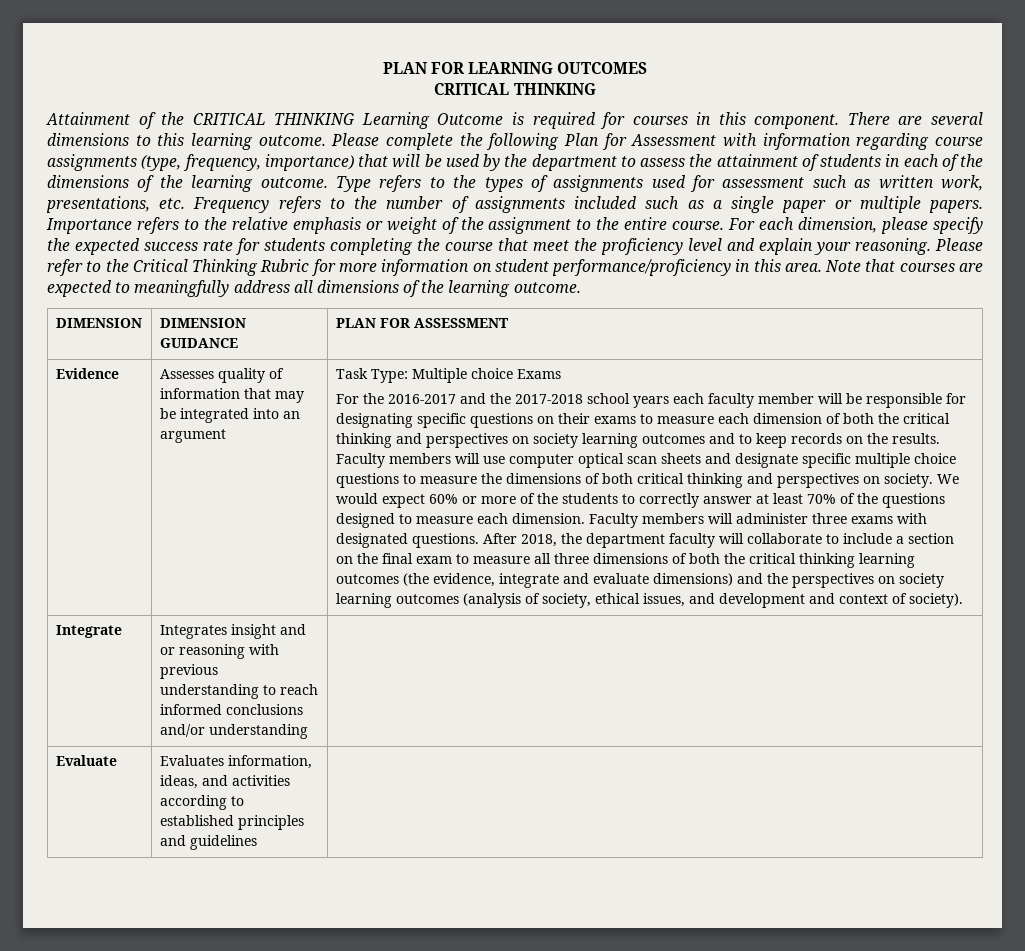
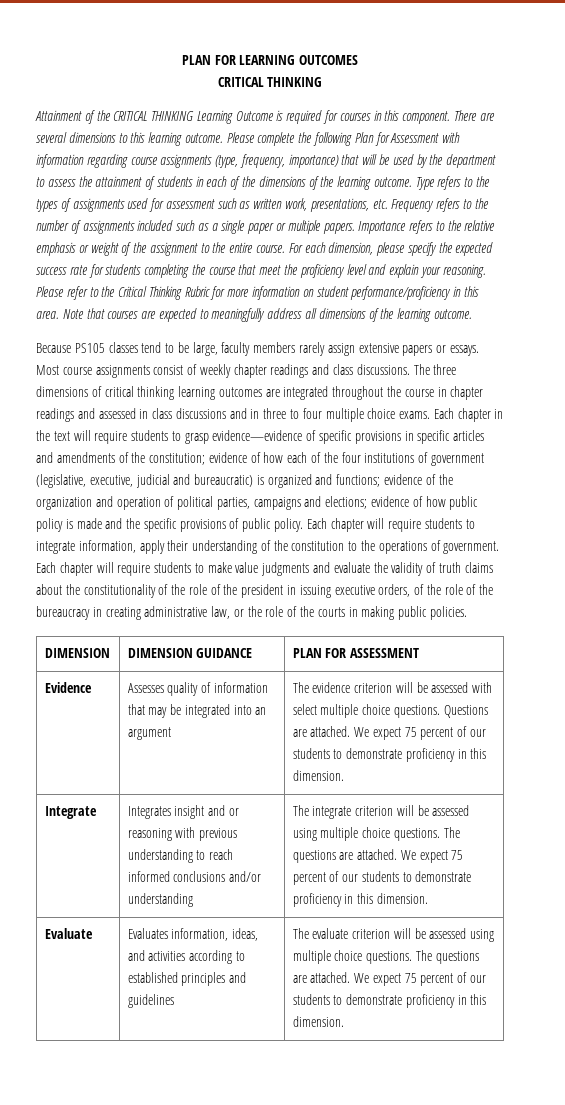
+ Because PS105 classes tend to be large, faculty members rarely assign extensive papers or essays. Most course assignments consist of weekly chapter readings and class discussions. The three dimensions of critical thinking learning outcomes are integrated throughout the course in chapter readings and assessed in class discussions and in three to four multiple choice exams. Each chapter in the text will require students to grasp evidence—evidence of specific provisions in specific articles and amendments of the constitution; evidence of how each of the four institutions of government (legislative, executive, judicial and bureaucratic) is organized and functions; evidence of the organization and operation of political parties, campaigns and elections; evidence of how public policy is made and the specific provisions of public policy. Each chapter will require students to integrate information, apply their understanding of the constitution to the operations of government. Each chapter will require students to make value judgments and evaluate the validity of truth claims about the constitutionality of the role of the president in issuing executive orders, of the role of the bureaucracy in creating administrative law, or the role of the courts in making public policies.
- Task Type: Multiple choice Exams
- For the 2016-2017 and the 2017-2018 school years each faculty member will be responsible for designating specific questions on their exams to measure each dimension of both the critical thinking and perspectives on society learning outcomes and to keep records on the results. Faculty members will use computer optical scan sheets and designate specific multiple choice questions to measure the dimensions of both critical thinking and perspectives on society. We would expect 60% or more of the students to correctly answer at least 70% of the questions designed to measure each dimension. Faculty members will administer three exams with designated questions. After 2018, the department faculty will collaborate to include a section on the final exam to measure all three dimensions of both the critical thinking learning outcomes (the evidence, integrate and evaluate dimensions) and the perspectives on society learning outcomes (analysis of society, ethical issues, and development and context of society).
+ The evidence criterion will be assessed with select multiple choice questions. Questions are attached. We expect 75 percent of our students to demonstrate proficiency in this dimension.
+ The integrate criterion will be assessed using multiple choice questions. The questions are attached. We expect 75 percent of our students to demonstrate proficiency in this dimension.
- Evaluate | Evaluates information, ideas, and activities according to established principles and guidelines |
+ Evaluate | Evaluates information, ideas, and activities according to established principles and guidelines | The evaluate criterion will be assessed using multiple choice questions. The questions are attached. We expect 75 percent of our students to demonstrate proficiency in this dimension.

